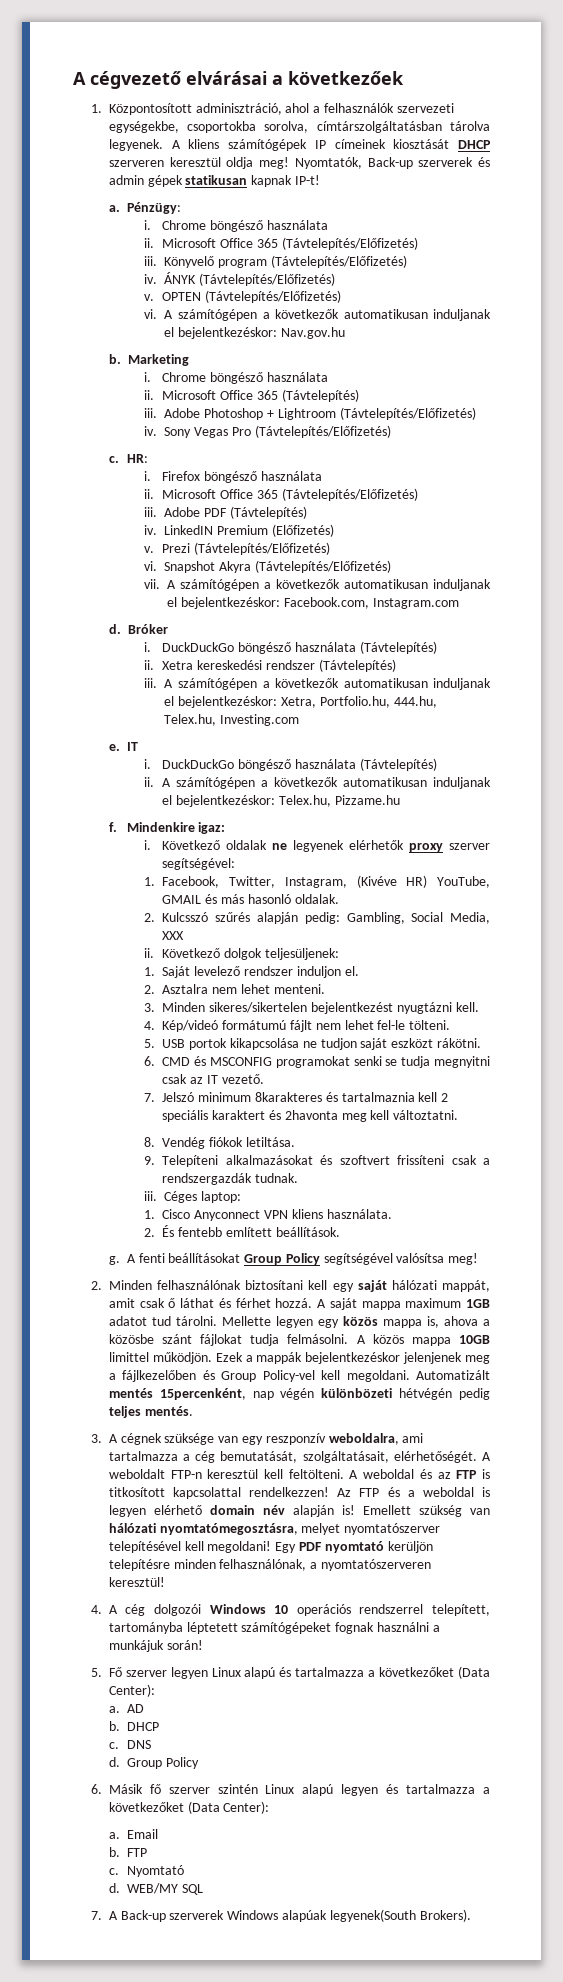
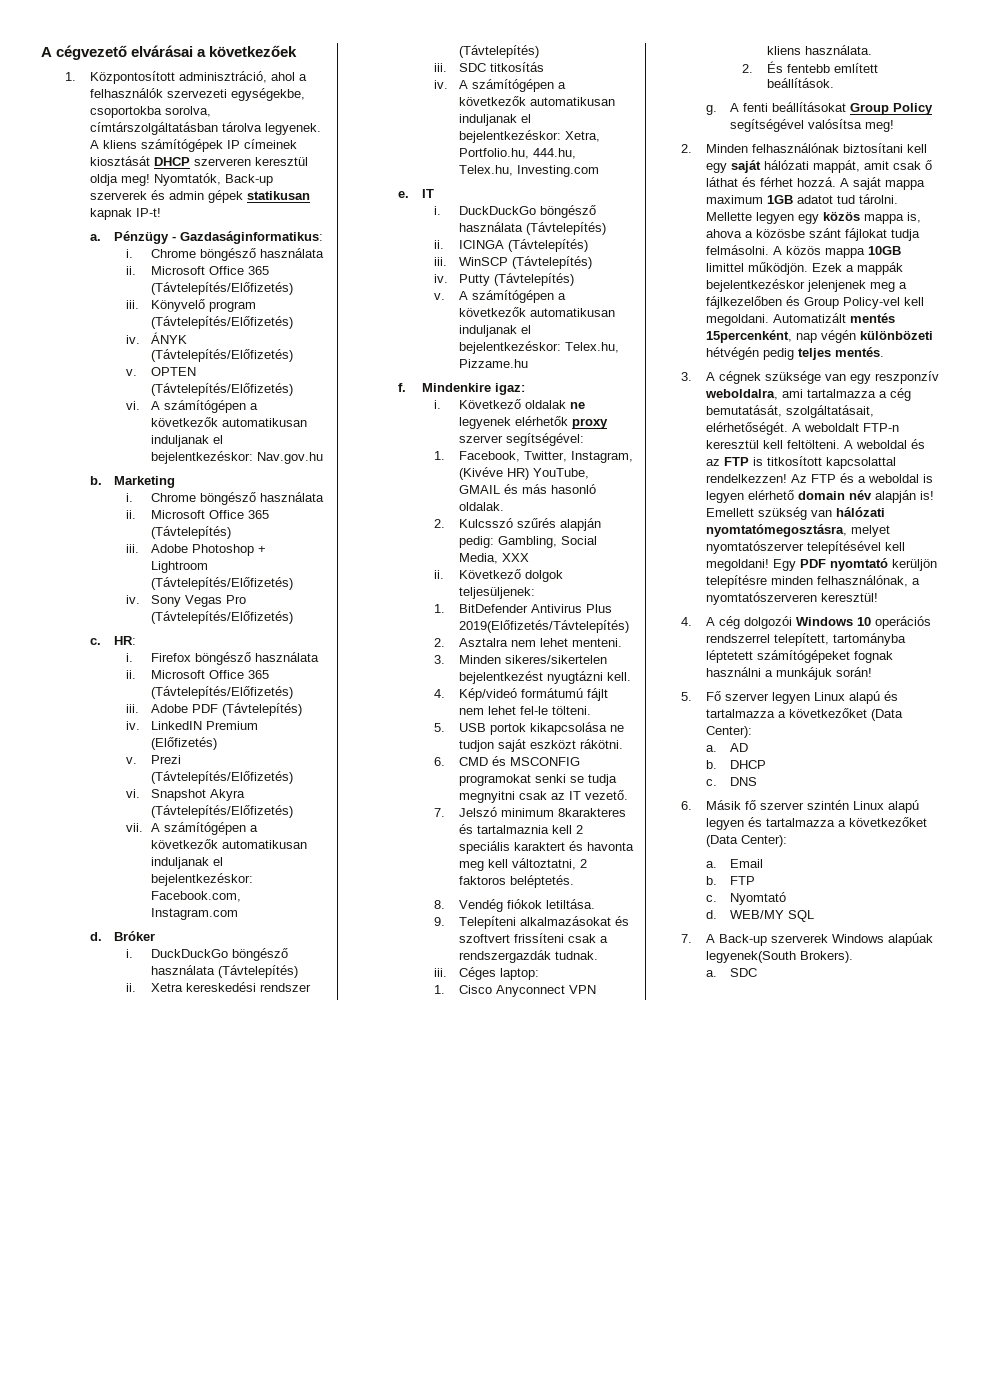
- Pénzügy:
+ Pénzügy - Gazdaságinformatikus:
+ SDC titkosítás
+ iv.
+ ICINGA (Távtelepítés)
+ iii. WinSCP (Távtelepítés)
+ iv. Putty (Távtelepítés)
+ v.
- 1. Saját levelező rendszer induljon el.
+ 1. BitDefender Antivirus Plus 2019(Előfizetés/Távtelepítés)
- 7. Jelszó minimum 8karakteres és tartalmaznia kell 2 speciális karaktert és 2havonta meg kell változtatni.
+ 7. Jelszó minimum 8karakteres és tartalmaznia kell 2 speciális karaktert és havonta meg kell változtatni, 2 faktoros beléptetés.
- d. Group Policy
+ a. SDC

